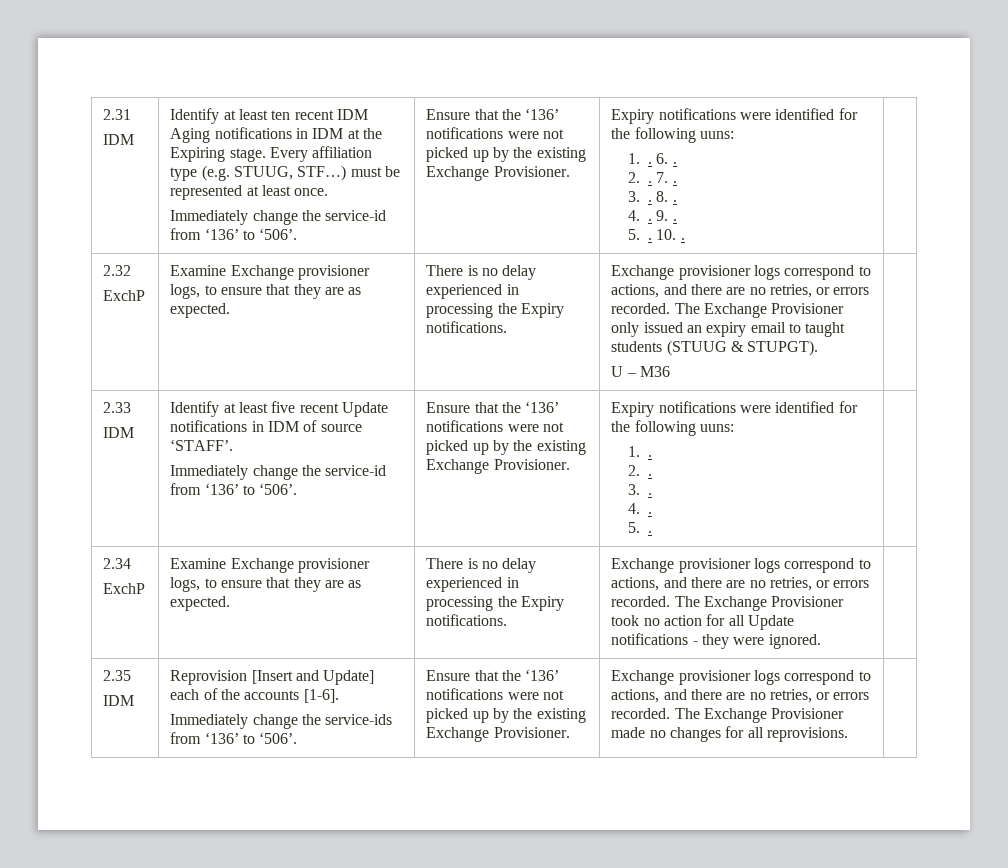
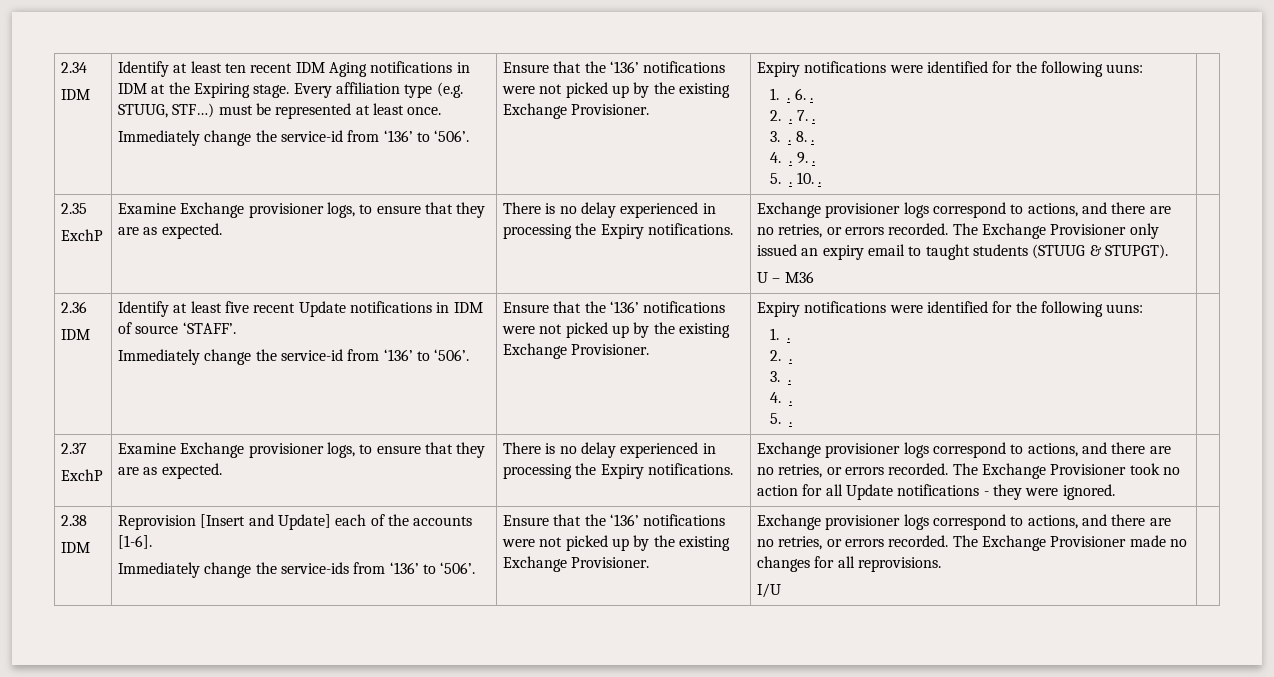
- 2.31
+ 2.34
- 2.32
+ 2.35
- 2.33
+ 2.36
- 2.34
+ 2.37
- 2.35
+ 2.38
+ I/U

